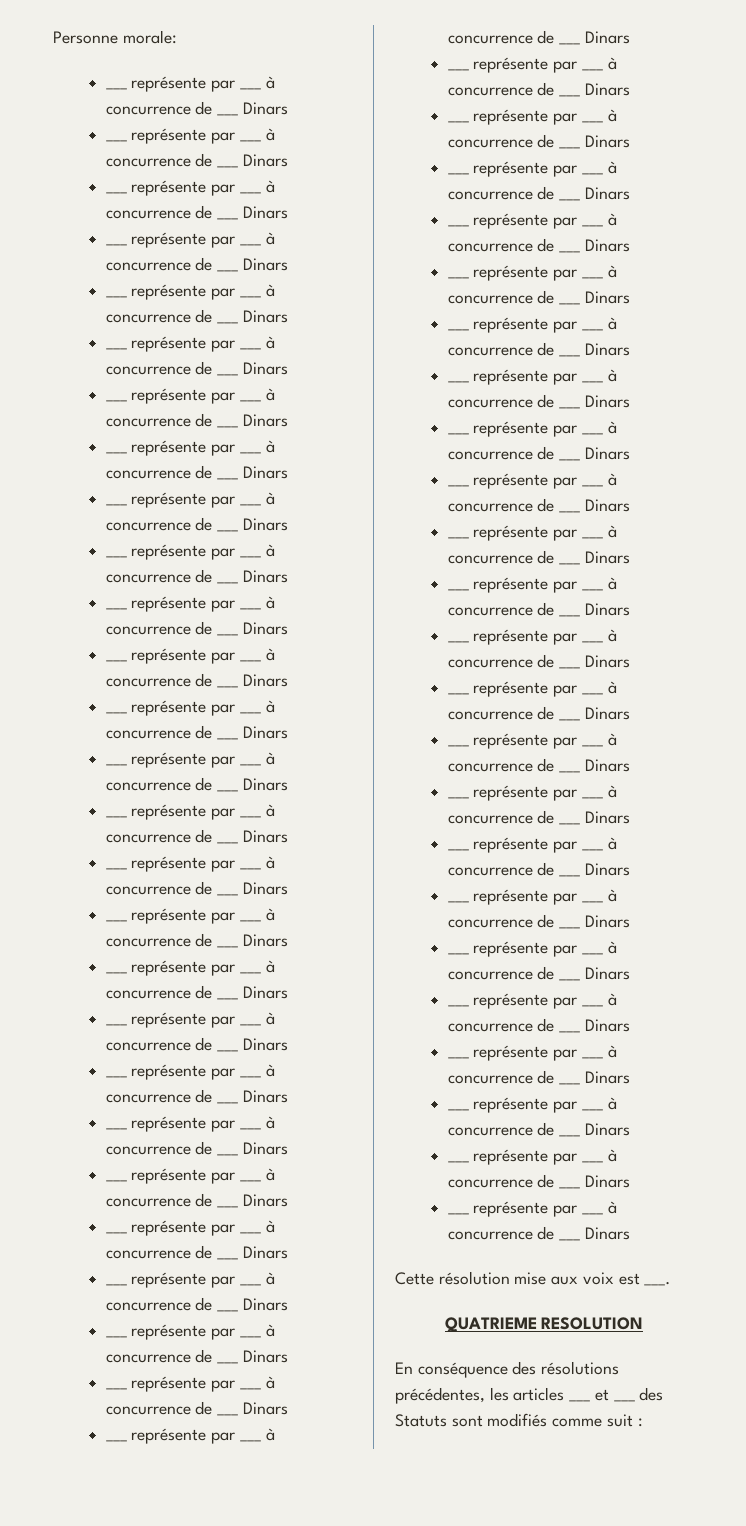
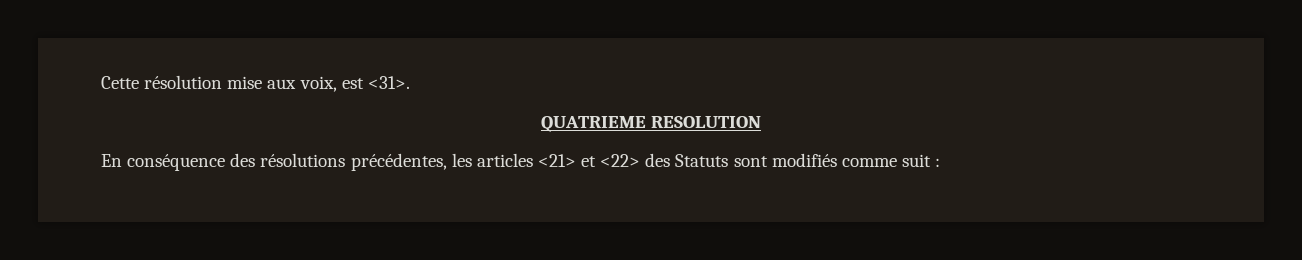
- Personne morale:
- ___ représente par ___ à concurrence de ___ Dinars
- ___ représente par ___ à concurrence de ___ Dinars
- ___ représente par ___ à concurrence de ___ Dinars
- ___ représente par ___ à concurrence de ___ Dinars
- ___ représente par ___ à concurrence de ___ Dinars
- ___ représente par ___ à concurrence de ___ Dinars
- ___ représente par ___ à concurrence de ___ Dinars
- ___ représente par ___ à concurrence de ___ Dinars
- ___ représente par ___ à concurrence de ___ Dinars
- ___ représente par ___ à concurrence de ___ Dinars
- ___ représente par ___ à concurrence de ___ Dinars
- ___ représente par ___ à concurrence de ___ Dinars
- ___ représente par ___ à concurrence de ___ Dinars
- ___ représente par ___ à concurrence de ___ Dinars
- ___ représente par ___ à concurrence de ___ Dinars
- ___ représente par ___ à concurrence de ___ Dinars
- ___ représente par ___ à concurrence de ___ Dinars
- ___ représente par ___ à concurrence de ___ Dinars
- ___ représente par ___ à concurrence de ___ Dinars
- ___ représente par ___ à concurrence de ___ Dinars
- ___ représente par ___ à concurrence de ___ Dinars
- ___ représente par ___ à concurrence de ___ Dinars
- ___ représente par ___ à concurrence de ___ Dinars
- ___ représente par ___ à concurrence de ___ Dinars
- ___ représente par ___ à concurrence de ___ Dinars
- ___ représente par ___ à concurrence de ___ Dinars
- ___ représente par ___ à concurrence de ___ Dinars
- ___ représente par ___ à concurrence de ___ Dinars
- ___ représente par ___ à concurrence de ___ Dinars
- ___ représente par ___ à concurrence de ___ Dinars
- ___ représente par ___ à concurrence de ___ Dinars
- ___ représente par ___ à concurrence de ___ Dinars
- ___ représente par ___ à concurrence de ___ Dinars
- ___ représente par ___ à concurrence de ___ Dinars
- ___ représente par ___ à concurrence de ___ Dinars
- ___ représente par ___ à concurrence de ___ Dinars
- ___ représente par ___ à concurrence de ___ Dinars
- ___ représente par ___ à concurrence de ___ Dinars
- ___ représente par ___ à concurrence de ___ Dinars
- ___ représente par ___ à concurrence de ___ Dinars
- ___ représente par ___ à concurrence de ___ Dinars
- ___ représente par ___ à concurrence de ___ Dinars
- ___ représente par ___ à concurrence de ___ Dinars
- ___ représente par ___ à concurrence de ___ Dinars
- ___ représente par ___ à concurrence de ___ Dinars
- ___ représente par ___ à concurrence de ___ Dinars
- ___ représente par ___ à concurrence de ___ Dinars
- ___ représente par ___ à concurrence de ___ Dinars
- ___ représente par ___ à concurrence de ___ Dinars
- ___ représente par ___ à concurrence de ___ Dinars
- Cette résolution mise aux voix est ___.
+ Cette résolution mise aux voix, est <31>.
- En conséquence des résolutions précédentes, les articles ___ et ___ des Statuts sont modifiés comme suit :
+ En conséquence des résolutions précédentes, les articles <21> et <22> des Statuts sont modifiés comme suit :

